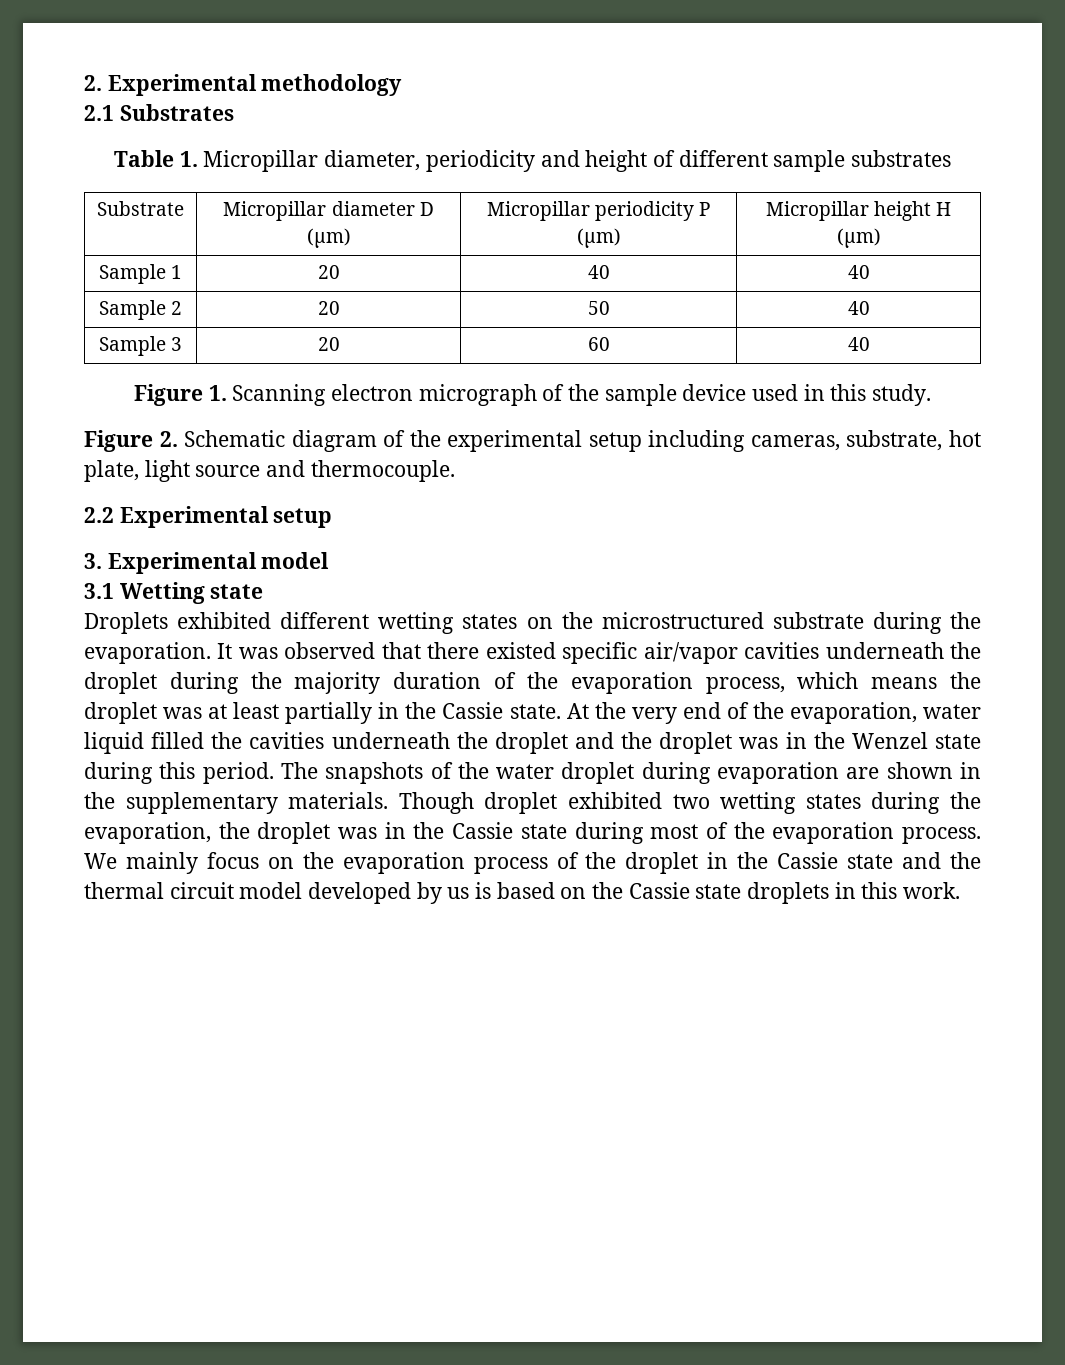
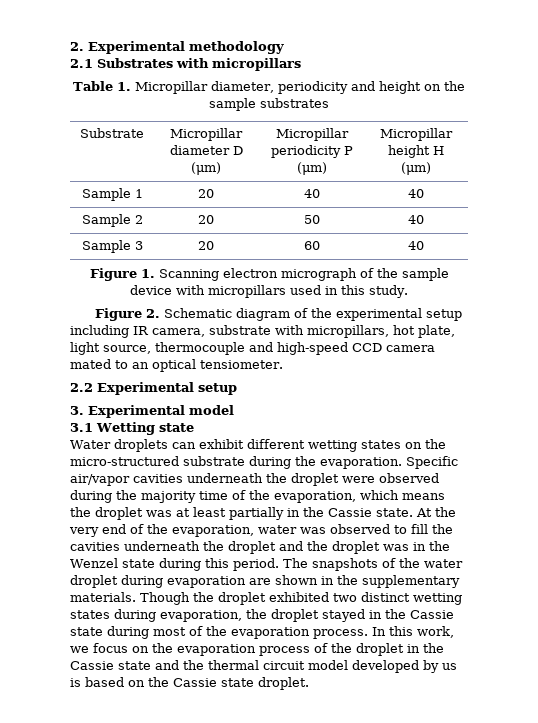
- 2.1 Substrates
+ 2.1 Substrates with micropillars
- Table 1. Micropillar diameter, periodicity and height of different sample substrates
+ Table 1. Micropillar diameter, periodicity and height on the sample substrates
- Figure 1. Scanning electron micrograph of the sample device used in this study.
+ Figure 1. Scanning electron micrograph of the sample device with micropillars used in this study.
- Figure 2. Schematic diagram of the experimental setup including cameras, substrate, hot plate, light source and thermocouple.
+ Figure 2. Schematic diagram of the experimental setup including IR camera, substrate with micropillars, hot plate, light source, thermocouple and high-speed CCD camera mated to an optical tensiometer.
- Droplets exhibited different wetting states on the microstructured substrate during the evaporation.
+ Water droplets can exhibit different wetting states on the micro-structured substrate during the evaporation.
- It was observed that there existed specific air/vapor cavities underneath the droplet during the majority duration of the evaporation process, which means the droplet was at least partially in the Cassie state.
+ Specific air/vapor cavities underneath the droplet were observed during the majority time of the evaporation, which means the droplet was at least partially in the Cassie state.
- At the very end of the evaporation, water liquid filled the cavities underneath the droplet and the droplet was in the Wenzel state during this period.
+ At the very end of the evaporation, water was observed to fill the cavities underneath the droplet and the droplet was in the Wenzel state during this period.
- Though droplet exhibited two wetting states during the evaporation, the droplet was in the Cassie state during most of the evaporation process.
+ Though the droplet exhibited two distinct wetting states during evaporation, the droplet stayed in the Cassie state during most of the evaporation process.
- We mainly focus on the evaporation process of the droplet in the Cassie state and the thermal circuit model developed by us is based on the Cassie state droplets in this work.
+ In this work, we focus on the evaporation process of the droplet in the Cassie state and the thermal circuit model developed by us is based on the Cassie state droplet.

